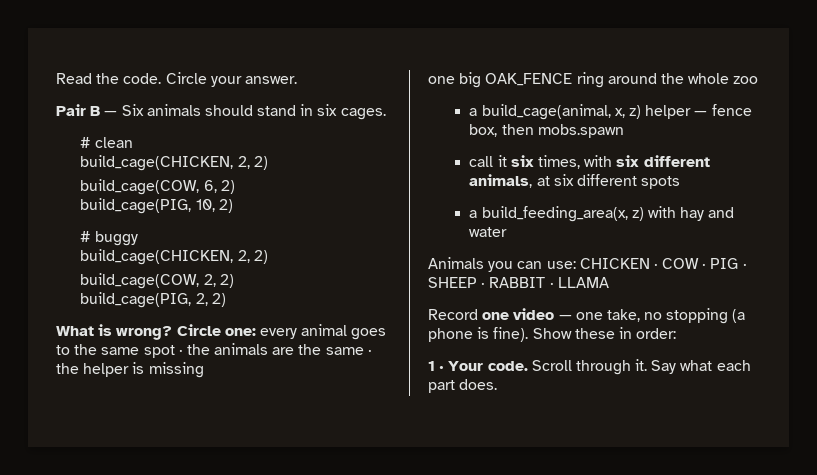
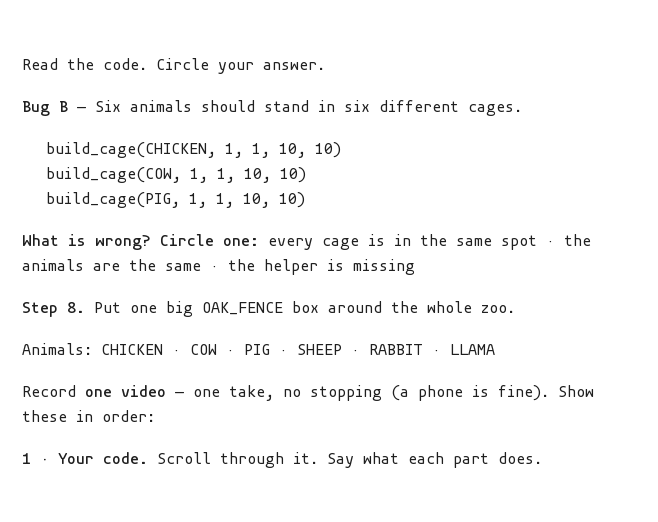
- Pair B — Six animals should stand in six cages.
+ Bug B — Six animals should stand in six different cages.
- # clean
- build_cage(CHICKEN, 2, 2)
- build_cage(COW, 6, 2)
- build_cage(PIG, 10, 2)
- # buggy
- build_cage(CHICKEN, 2, 2)
- build_cage(COW, 2, 2)
- build_cage(PIG, 2, 2)
+ build_cage(CHICKEN, 1, 1, 10, 10)
+ build_cage(COW, 1, 1, 10, 10)
+ build_cage(PIG, 1, 1, 10, 10)
- Circle one: every animal goes to the same spot · the animals are the same · the helper is missing
+ Circle one: every cage is in the same spot · the animals are the same · the helper is missing
- one big OAK_FENCE ring around the whole zoo
- a build_cage(animal, x, z) helper — fence box, then mobs.spawn
- call it six times, with six different animals, at six different spots
- a build_feeding_area(x, z) with hay and water
- Animals you can use: CHICKEN · COW · PIG · SHEEP · RABBIT · LLAMA
+ Step 8. Put one big OAK_FENCE box around the whole zoo.
+ Animals: CHICKEN · COW · PIG · SHEEP · RABBIT · LLAMA

